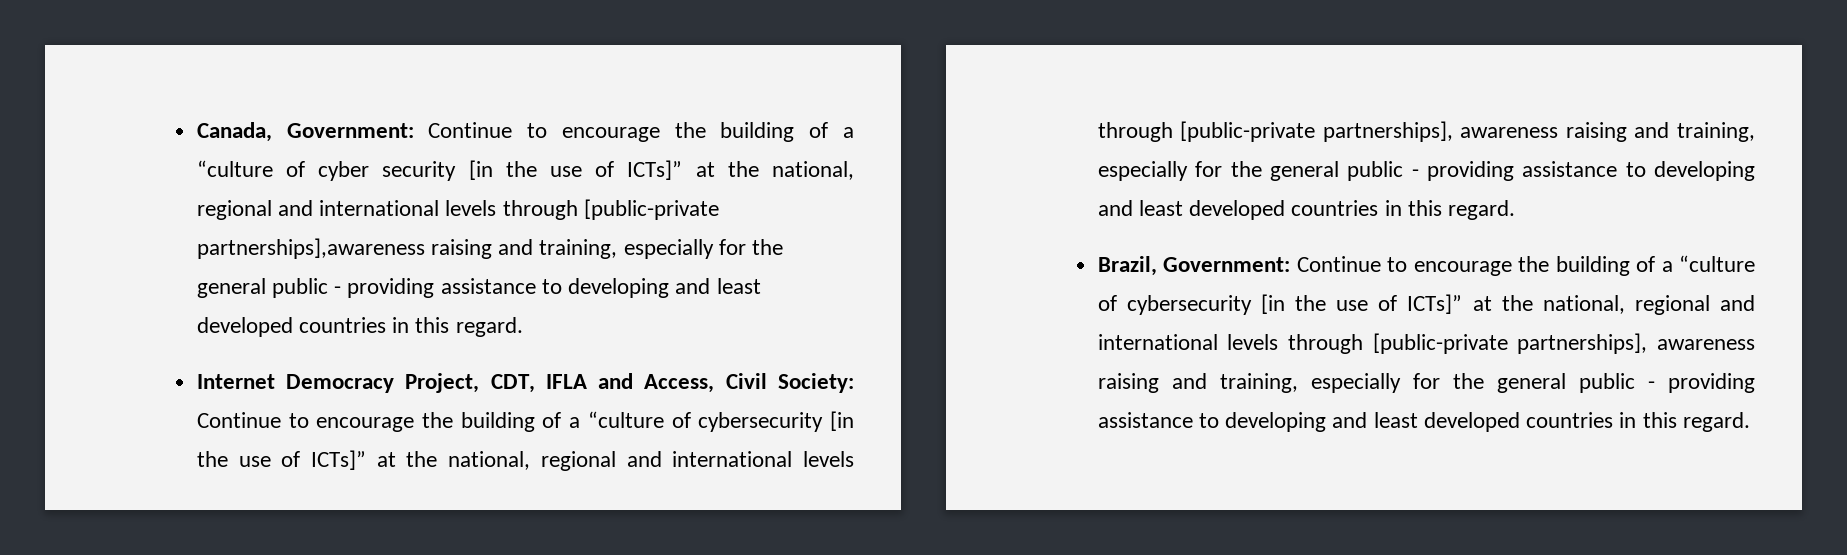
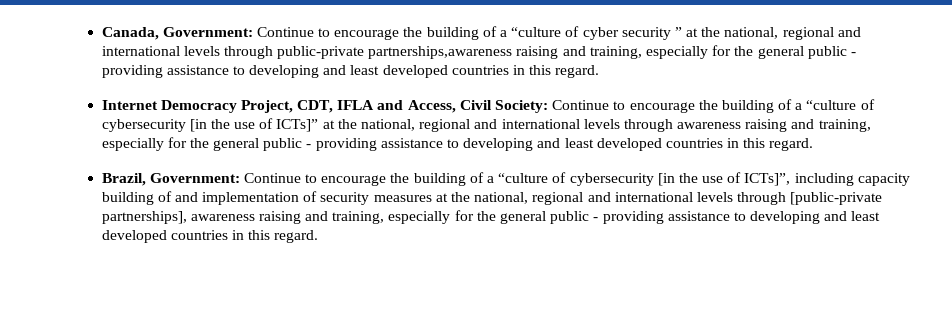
- Canada, Government: Continue to encourage the building of a “culture of cyber security [in the use of ICTs]” at the national, regional and international levels through [public-private partnerships],awareness raising and training, especially for the general public - providing assistance to developing and least developed countries in this regard.
+ Canada, Government: Continue to encourage the building of a “culture of cyber security ” at the national, regional and international levels through public-private partnerships,awareness raising and training, especially for the general public - providing assistance to developing and least developed countries in this regard.
- Internet Democracy Project, CDT, IFLA and Access, Civil Society: Continue to encourage the building of a “culture of cybersecurity [in the use of ICTs]” at the national, regional and international levels through [public-private partnerships], awareness raising and training, especially for the general public - providing assistance to developing and least developed countries in this regard.
+ Internet Democracy Project, CDT, IFLA and Access, Civil Society: Continue to encourage the building of a “culture of cybersecurity [in the use of ICTs]” at the national, regional and international levels through awareness raising and training, especially for the general public - providing assistance to developing and least developed countries in this regard.
- Brazil, Government: Continue to encourage the building of a “culture of cybersecurity [in the use of ICTs]” at the national, regional and international levels through [public-private partnerships], awareness raising and training, especially for the general public - providing assistance to developing and least developed countries in this regard.
+ Brazil, Government: Continue to encourage the building of a “culture of cybersecurity [in the use of ICTs]”, including capacity building of and implementation of security measures at the national, regional and international levels through [public-private partnerships], awareness raising and training, especially for the general public - providing assistance to developing and least developed countries in this regard.

